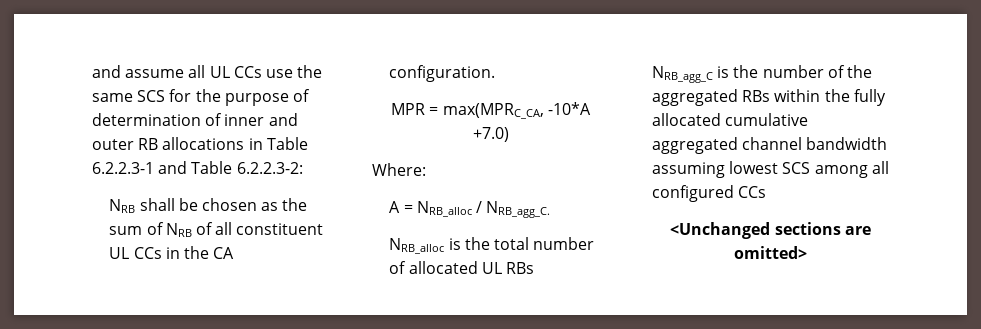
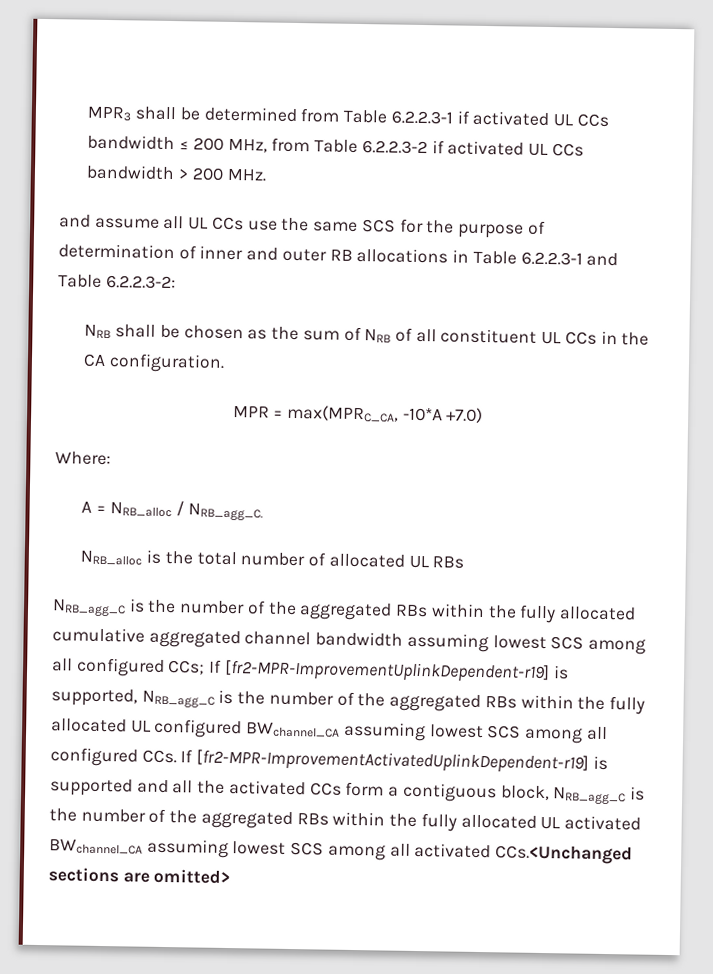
+ MPR3 shall be determined from Table 6.2.2.3-1 if activated UL CCs bandwidth ≤ 200 MHz, from Table 6.2.2.3-2 if activated UL CCs bandwidth > 200 MHz.
- NRB_agg_C is the number of the aggregated RBs within the fully allocated cumulative aggregated channel bandwidth assuming lowest SCS among all configured CCs
- <Unchanged sections are omitted>
+ NRB_agg_C is the number of the aggregated RBs within the fully allocated cumulative aggregated channel bandwidth assuming lowest SCS among all configured CCs; If [fr2-MPR-ImprovementUplinkDependent-r19] is supported, NRB_agg_C is the number of the aggregated RBs within the fully allocated UL configured BWchannel_CA assuming lowest SCS among all configured CCs. If [fr2-MPR-ImprovementActivatedUplinkDependent-r19] is supported and all the activated CCs form a contiguous block, NRB_agg_C is the number of the aggregated RBs within the fully allocated UL activated BWchannel_CA assuming lowest SCS among all activated CCs.<Unchanged sections are omitted>

